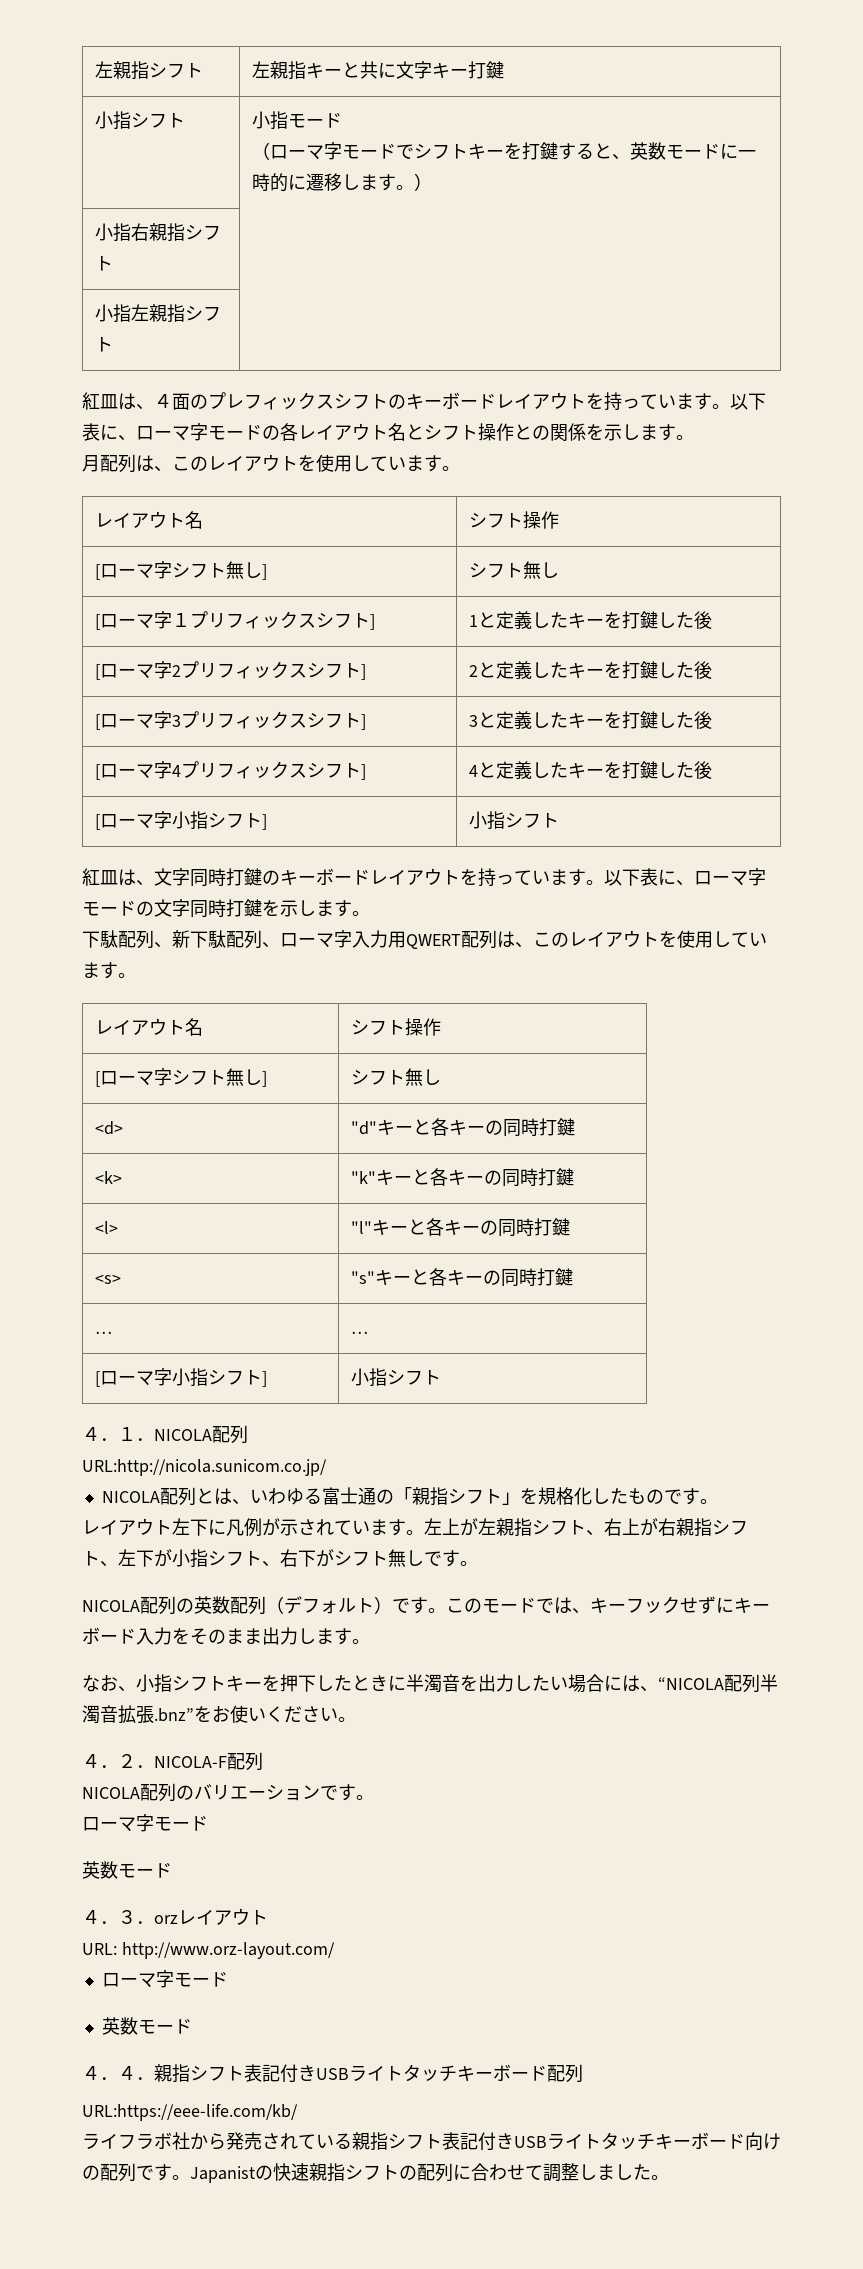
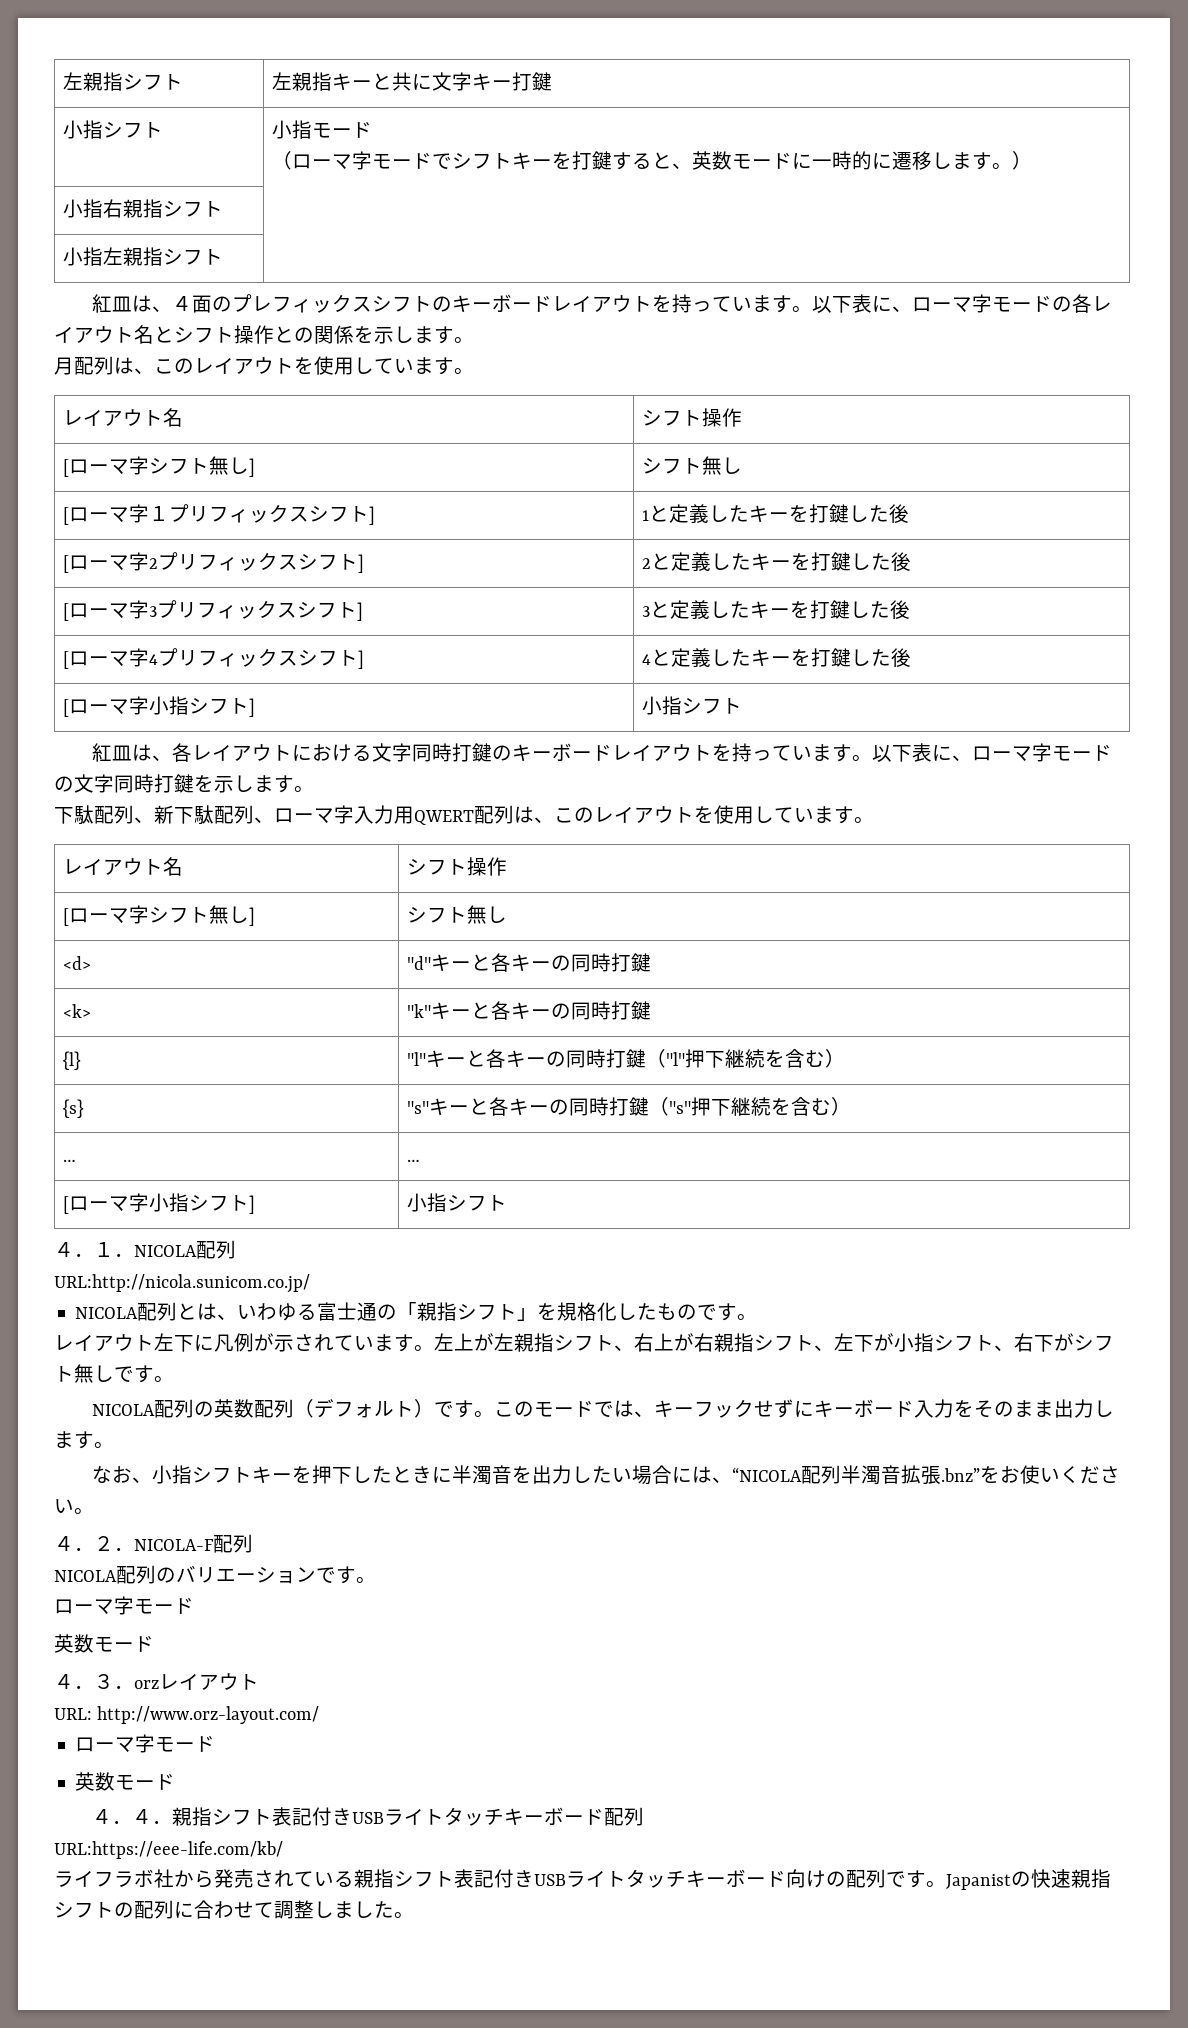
- 紅皿は、文字同時打鍵のキーボードレイアウトを持っています。
+ 紅皿は、各レイアウトにおける文字同時打鍵のキーボードレイアウトを持っています。
- <l> | "l"キーと各キーの同時打鍵
- <s> | "s"キーと各キーの同時打鍵
+ {l} | "l"キーと各キーの同時打鍵（"l"押下継続を含む）
+ {s} | "s"キーと各キーの同時打鍵（"s"押下継続を含む）

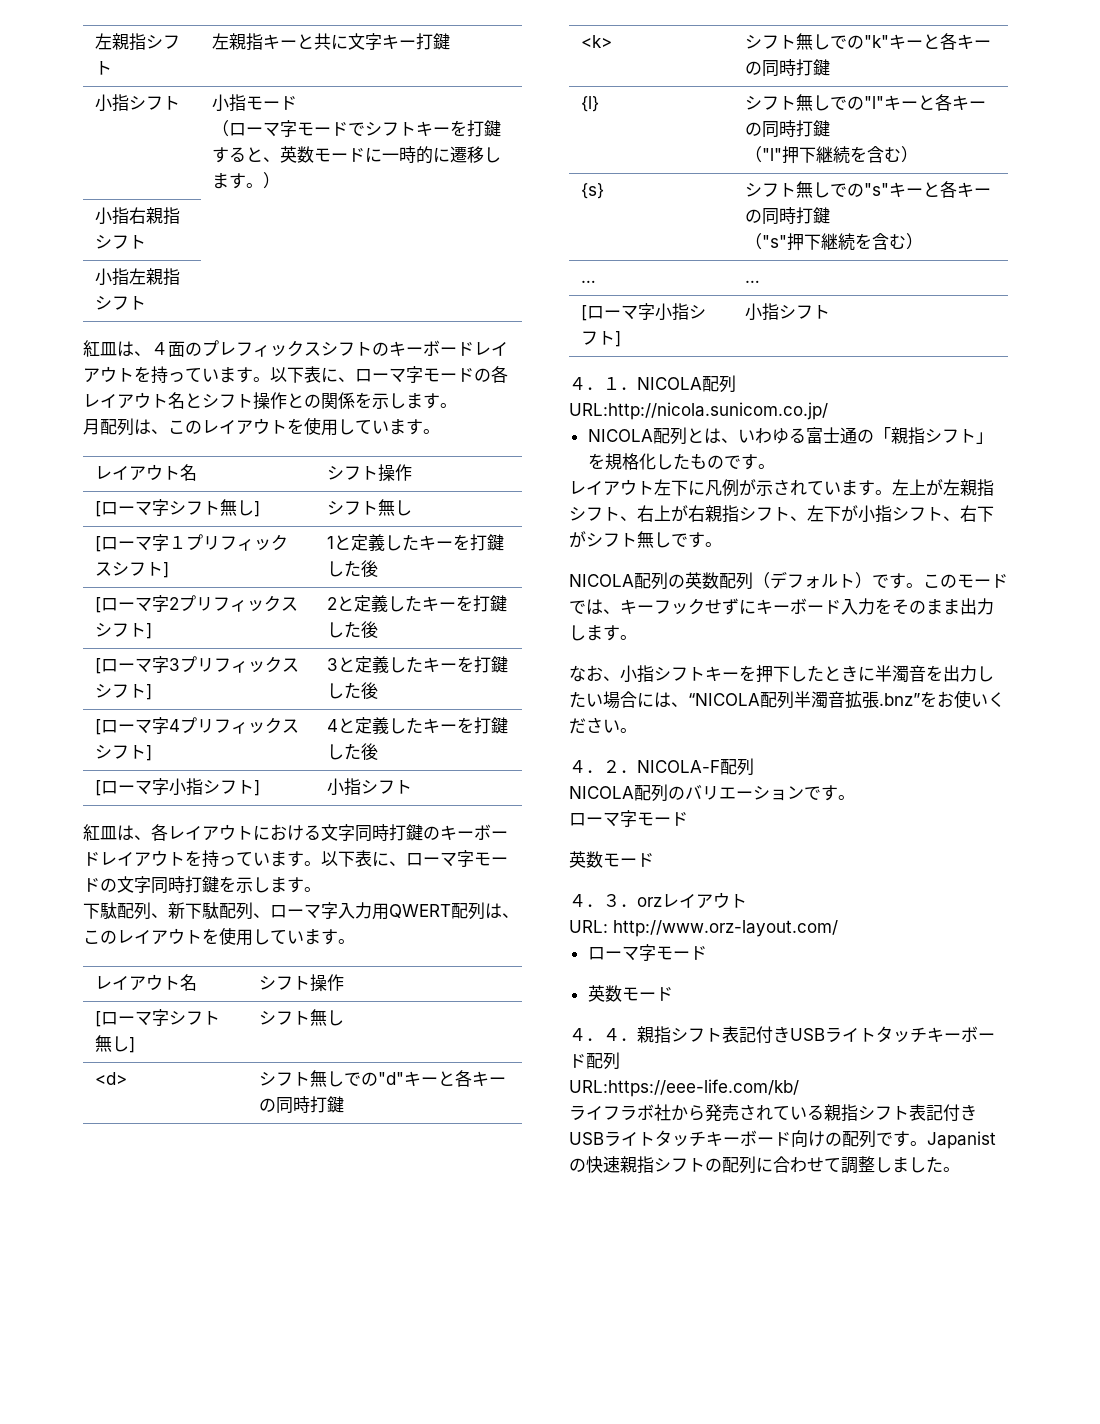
- <d> | "d"キーと各キーの同時打鍵
+ <d> | シフト無しでの"d"キーと各キーの同時打鍵
- <k> | "k"キーと各キーの同時打鍵
+ <k> | シフト無しでの"k"キーと各キーの同時打鍵
- {l} | "l"キーと各キーの同時打鍵（"l"押下継続を含む）
+ {l} | シフト無しでの"l"キーと各キーの同時打鍵
+ （"l"押下継続を含む）
- {s} | "s"キーと各キーの同時打鍵（"s"押下継続を含む）
+ {s} | シフト無しでの"s"キーと各キーの同時打鍵
+ （"s"押下継続を含む）

